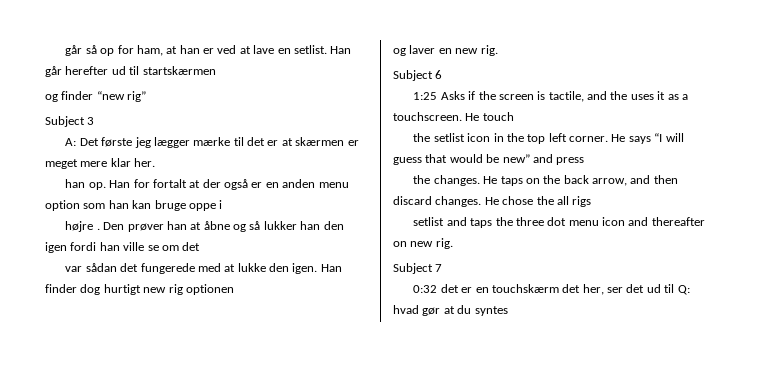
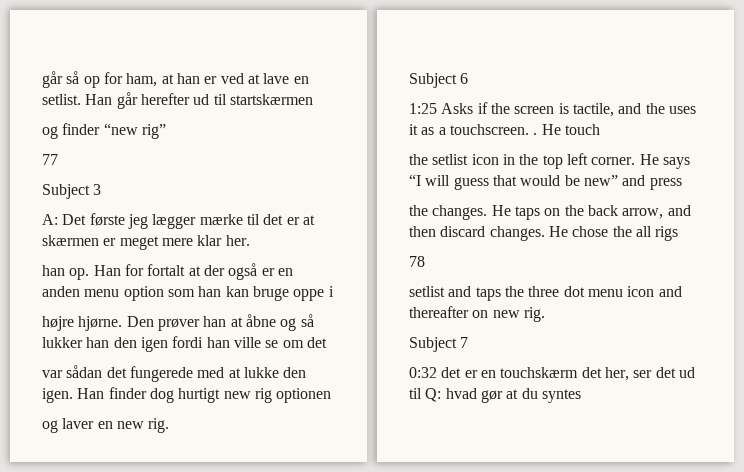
+ 77
- højre .
+ højre hjørne.
- 1:25 Asks if the screen is tactile, and the uses it as a touchscreen.
+ 1:25 Asks if the screen is tactile, and the uses it as a touchscreen. .
+ 78

